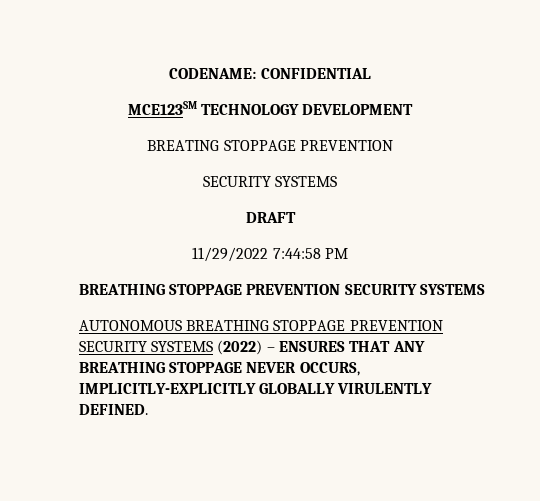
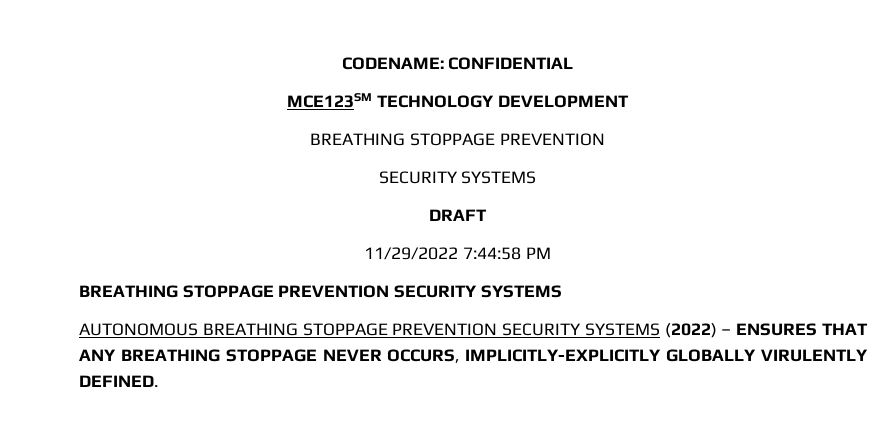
  MCE123SM TECHNOLOGY DEVELOPMENT
- BREATING STOPPAGE PREVENTION
+ BREATHING STOPPAGE PREVENTION

